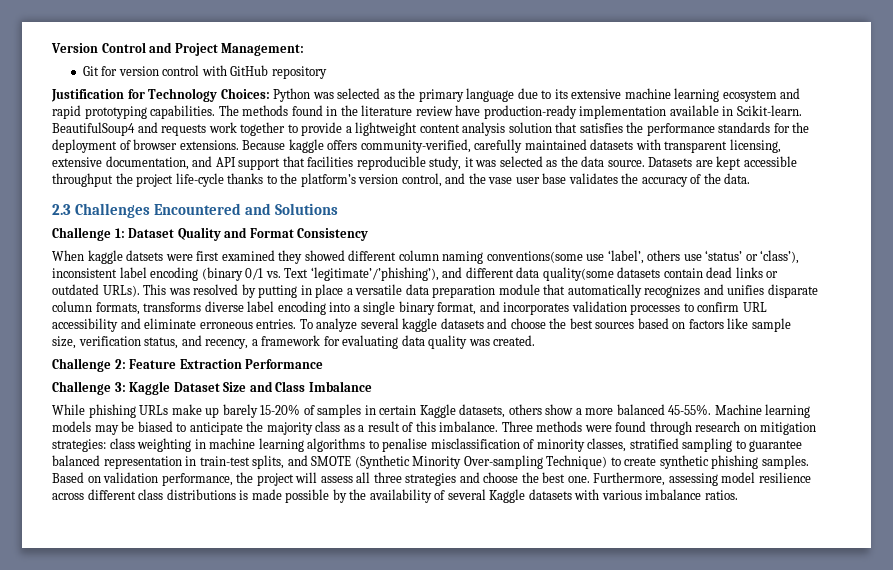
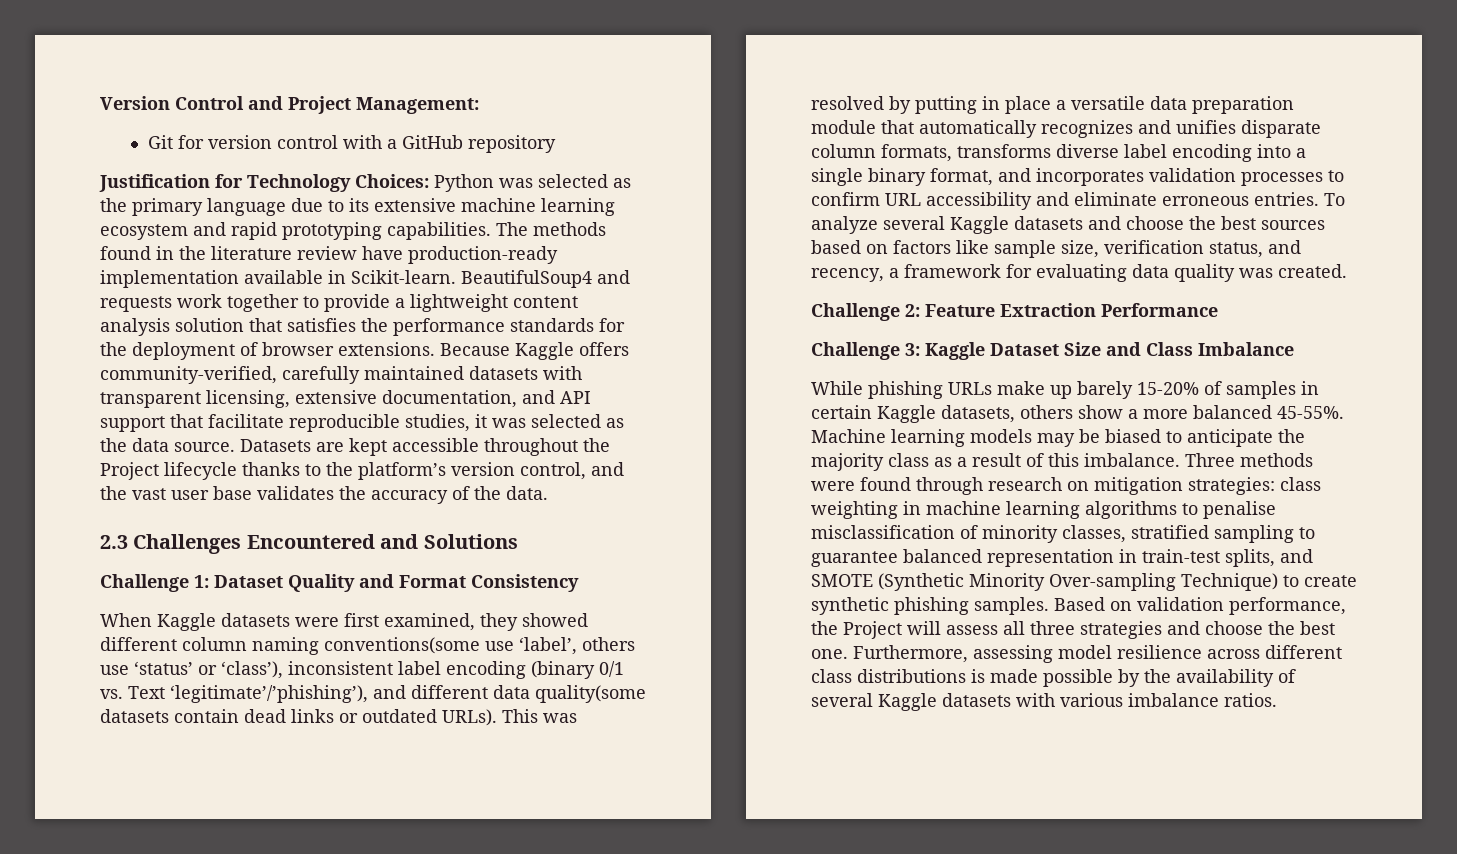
- Git for version control with GitHub repository
+ Git for version control with a GitHub repository
- Because kaggle offers community-verified, carefully maintained datasets with transparent licensing, extensive documentation, and API support that facilities reproducible study, it was selected as the data source.
+ Because Kaggle offers community-verified, carefully maintained datasets with transparent licensing, extensive documentation, and API support that facilitate reproducible studies, it was selected as the data source.
- Datasets are kept accessible throughput the project life-cycle thanks to the platform’s version control, and the vase user base validates the accuracy of the data.
+ Datasets are kept accessible throughout the Project lifecycle thanks to the platform’s version control, and the vast user base validates the accuracy of the data.
- When kaggle datsets were first examined they showed different column naming conventions(some use ‘label’, others use ‘status’ or ‘class’), inconsistent label encoding (binary 0/1 vs. Text ‘legitimate’/’phishing’), and different data quality(some datasets contain dead links or outdated URLs).
+ When Kaggle datasets were first examined, they showed different column naming conventions(some use ‘label’, others use ‘status’ or ‘class’), inconsistent label encoding (binary 0/1 vs. Text ‘legitimate’/’phishing’), and different data quality(some datasets contain dead links or outdated URLs).
- To analyze several kaggle datasets and choose the best sources based on factors like sample size, verification status, and recency, a framework for evaluating data quality was created.
+ To analyze several Kaggle datasets and choose the best sources based on factors like sample size, verification status, and recency, a framework for evaluating data quality was created.
- Based on validation performance, the project will assess all three strategies and choose the best one.
+ Based on validation performance, the Project will assess all three strategies and choose the best one.

